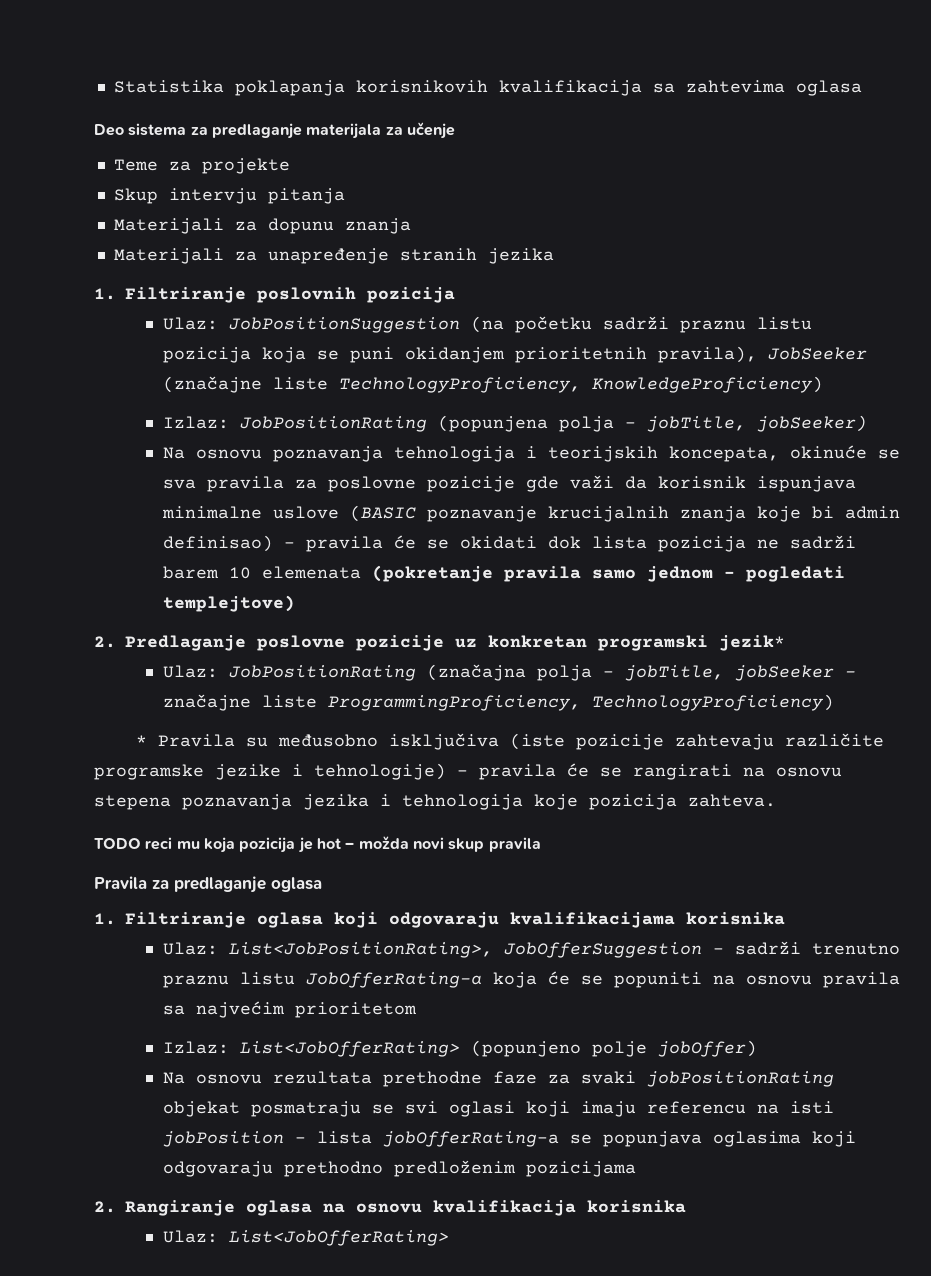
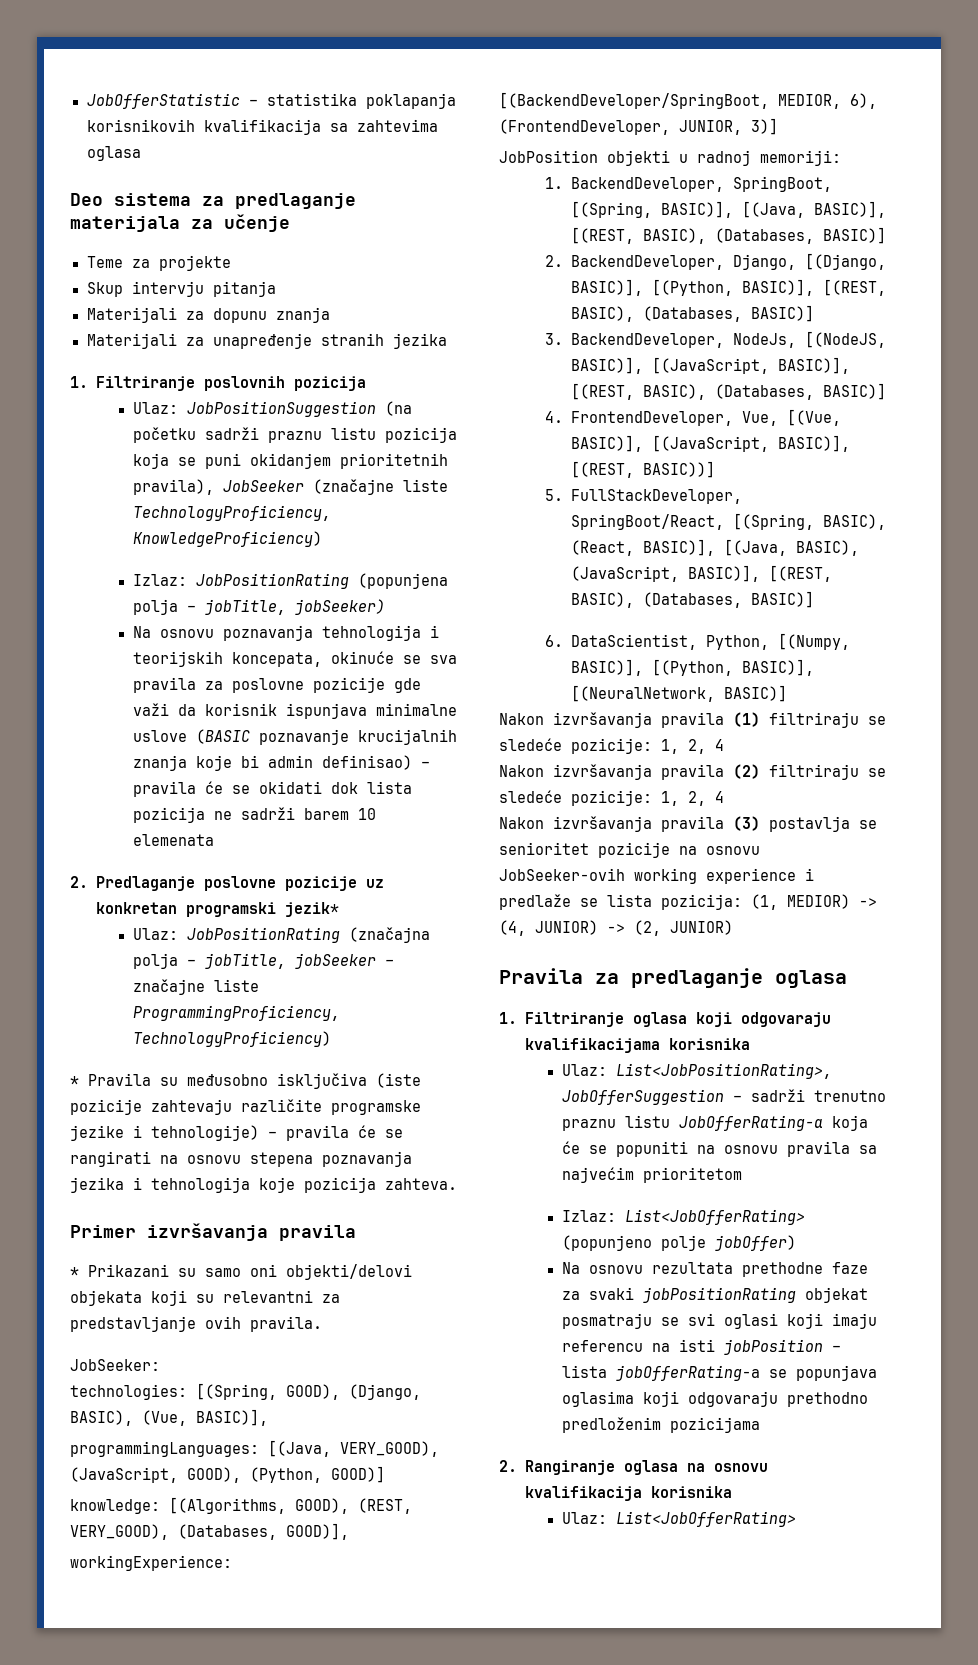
- Statistika poklapanja korisnikovih kvalifikacija sa zahtevima oglasa
+ JobOfferStatistic – statistika poklapanja korisnikovih kvalifikacija sa zahtevima oglasa
- Na osnovu poznavanja tehnologija i teorijskih koncepata, okinuće se sva pravila za poslovne pozicije gde važi da korisnik ispunjava minimalne uslove (BASIC poznavanje krucijalnih znanja koje bi admin definisao) – pravila će se okidati dok lista pozicija ne sadrži barem 10 elemenata (pokretanje pravila samo jednom – pogledati templejtove)
+ Na osnovu poznavanja tehnologija i teorijskih koncepata, okinuće se sva pravila za poslovne pozicije gde važi da korisnik ispunjava minimalne uslove (BASIC poznavanje krucijalnih znanja koje bi admin definisao) – pravila će se okidati dok lista pozicija ne sadrži barem 10 elemenata
- TODO reci mu koja pozicija je hot – možda novi skup pravila
+ Primer izvršavanja pravila
+ * Prikazani su samo oni objekti/delovi objekata koji su relevantni za predstavljanje ovih pravila.
+ JobSeeker:
+ technologies: [(Spring, GOOD), (Django, BASIC), (Vue, BASIC)],
+ programmingLanguages: [(Java, VERY_GOOD), (JavaScript, GOOD), (Python, GOOD)]
+ knowledge: [(Algorithms, GOOD), (REST, VERY_GOOD), (Databases, GOOD)],
+ workingExperience: [(BackendDeveloper/SpringBoot, MEDIOR, 6), (FrontendDeveloper, JUNIOR, 3)]
+ JobPosition objekti u radnoj memoriji:
+ 1. BackendDeveloper, SpringBoot, [(Spring, BASIC)], [(Java, BASIC)], [(REST, BASIC), (Databases, BASIC)]
+ 2. BackendDeveloper, Django, [(Django, BASIC)], [(Python, BASIC)], [(REST, BASIC), (Databases, BASIC)]
+ 3. BackendDeveloper, NodeJs, [(NodeJS, BASIC)], [(JavaScript, BASIC)], [(REST, BASIC), (Databases, BASIC)]
+ 4. FrontendDeveloper, Vue, [(Vue, BASIC)], [(JavaScript, BASIC)], [(REST, BASIC))]
+ 5. FullStackDeveloper, SpringBoot/React, [(Spring, BASIC), (React, BASIC)], [(Java, BASIC), (JavaScript, BASIC)], [(REST, BASIC), (Databases, BASIC)]
+ 6. DataScientist, Python, [(Numpy, BASIC)], [(Python, BASIC)], [(NeuralNetwork, BASIC)]
+ Nakon izvršavanja pravila (1) filtriraju se sledeće pozicije: 1, 2, 4
+ Nakon izvršavanja pravila (2) filtriraju se sledeće pozicije: 1, 2, 4
+ Nakon izvršavanja pravila (3) postavlja se senioritet pozicije na osnovu JobSeeker-ovih working experience i predlaže se lista pozicija: (1, MEDIOR) -> (4, JUNIOR) -> (2, JUNIOR)

